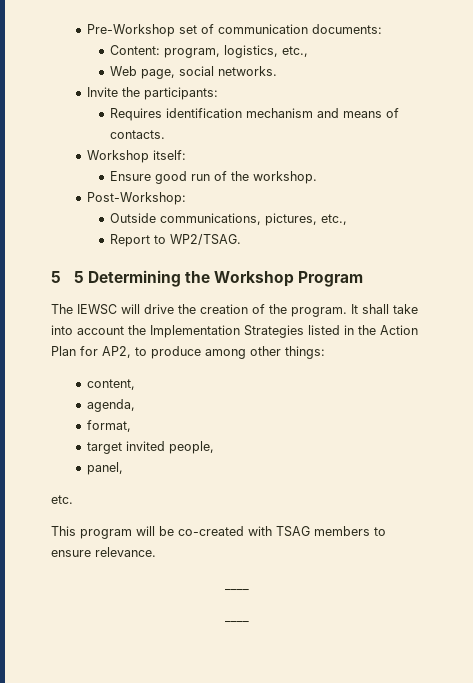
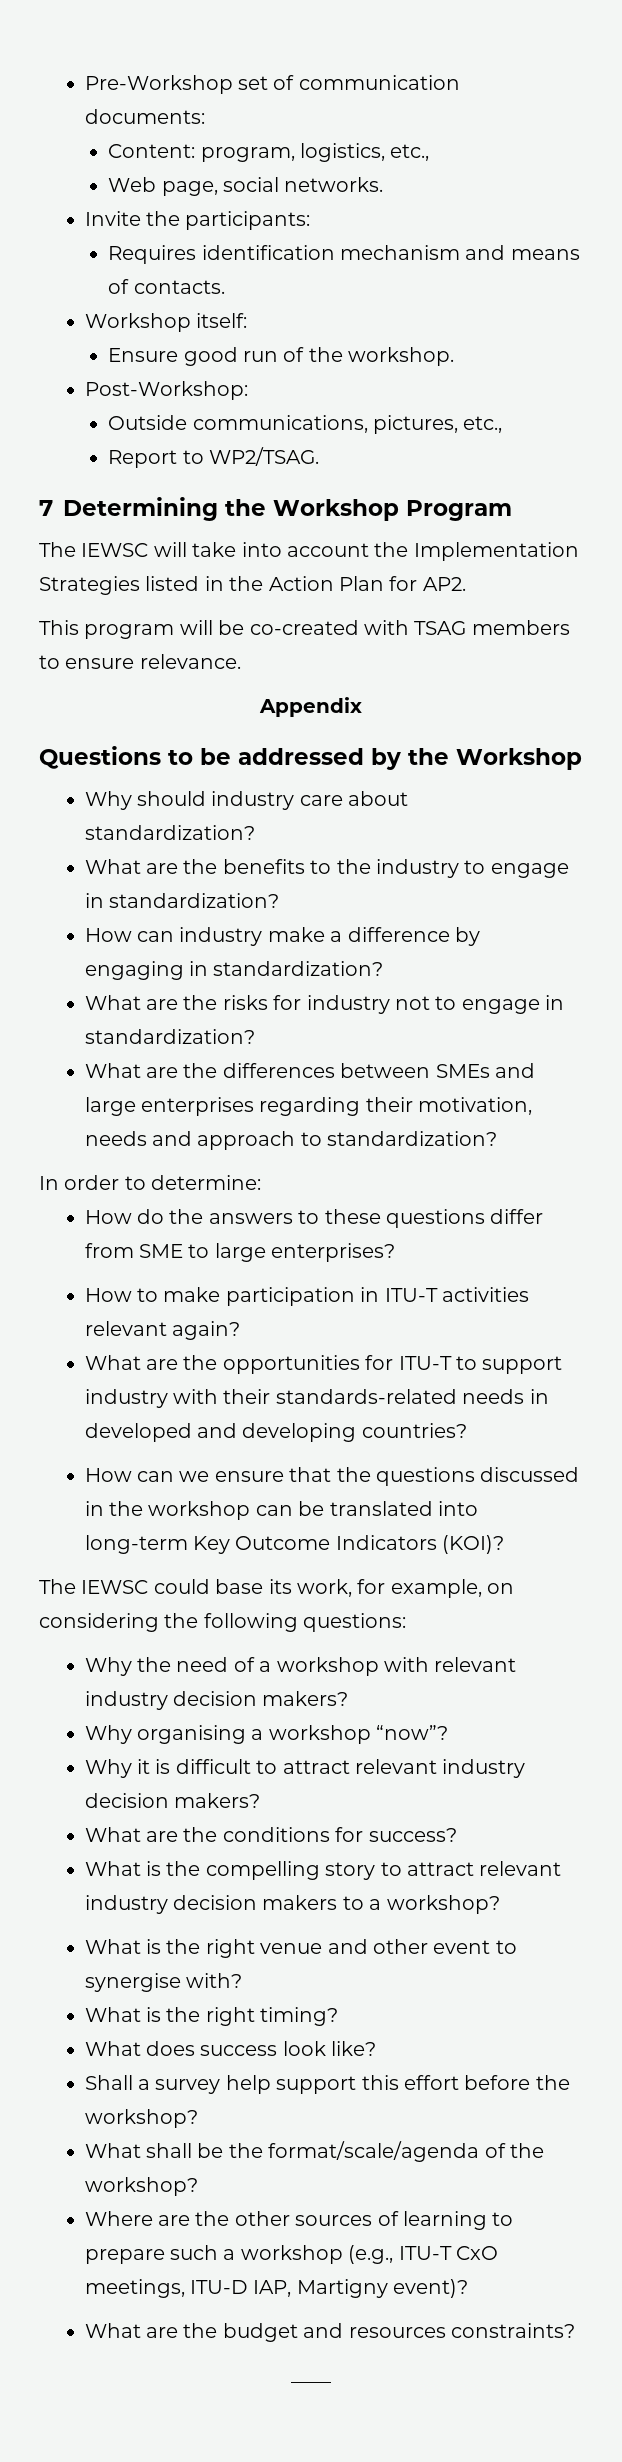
- 5 5 Determining the Workshop Program
+ 7 Determining the Workshop Program
- The IEWSC will drive the creation of the program. It shall take into account the Implementation Strategies listed in the Action Plan for AP2, to produce among other things:
- content,
- agenda,
- format,
- target invited people,
- panel,
- etc.
+ The IEWSC will take into account the Implementation Strategies listed in the Action Plan for AP2.
  This program will be co-created with TSAG members to ensure relevance.
- ____
+ Appendix
+ Questions to be addressed by the Workshop
+ Why should industry care about standardization?
+ What are the benefits to the industry to engage in standardization?
+ How can industry make a difference by engaging in standardization?
+ What are the risks for industry not to engage in standardization?
+ What are the differences between SMEs and large enterprises regarding their motivation, needs and approach to standardization?
+ In order to determine:
+ How do the answers to these questions differ from SME to large enterprises?
+ How to make participation in ITU-T activities relevant again?
+ What are the opportunities for ITU-T to support industry with their standards-related needs in developed and developing countries?
+ How can we ensure that the questions discussed in the workshop can be translated into long-term Key Outcome Indicators (KOI)?
+ The IEWSC could base its work, for example, on considering the following questions:
+ Why the need of a workshop with relevant industry decision makers?
+ Why organising a workshop “now”?
+ Why it is difficult to attract relevant industry decision makers?
+ What are the conditions for success?
+ What is the compelling story to attract relevant industry decision makers to a workshop?
+ What is the right venue and other event to synergise with?
+ What is the right timing?
+ What does success look like?
+ Shall a survey help support this effort before the workshop?
+ What shall be the format/scale/agenda of the workshop?
+ Where are the other sources of learning to prepare such a workshop (e.g., ITU-T CxO meetings, ITU-D IAP, Martigny event)?
+ What are the budget and resources constraints?

